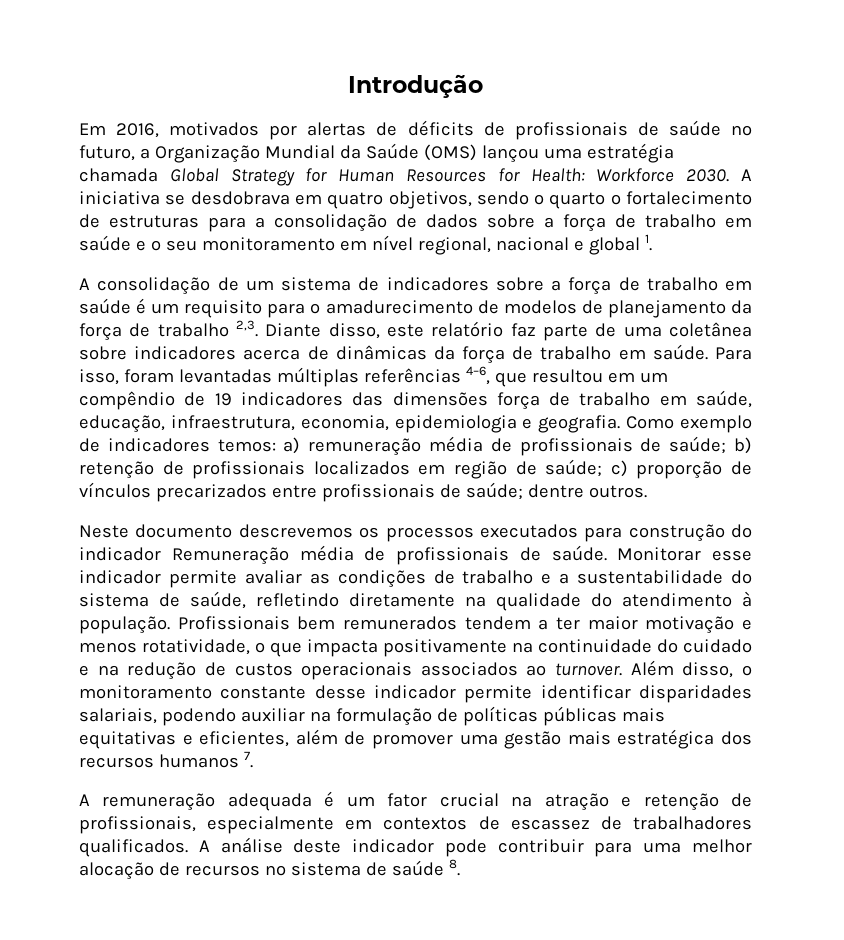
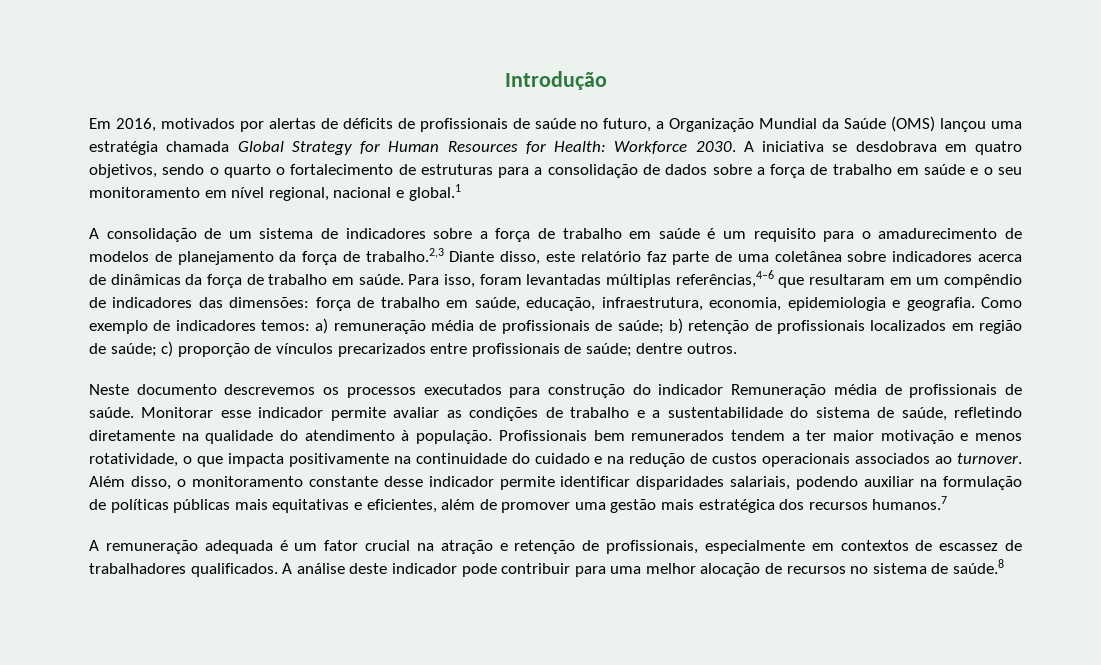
- A iniciativa se desdobrava em quatro objetivos, sendo o quarto o fortalecimento de estruturas para a consolidação de dados sobre a força de trabalho em saúde e o seu monitoramento em nível regional, nacional e global 1.
+ A iniciativa se desdobrava em quatro objetivos, sendo o quarto o fortalecimento de estruturas para a consolidação de dados sobre a força de trabalho em saúde e o seu monitoramento em nível regional, nacional e global.1
- A consolidação de um sistema de indicadores sobre a força de trabalho em saúde é um requisito para o amadurecimento de modelos de planejamento da força de trabalho 2,3. Diante disso, este relatório faz parte de uma coletânea sobre indicadores acerca de dinâmicas da força de trabalho em saúde.
+ A consolidação de um sistema de indicadores sobre a força de trabalho em saúde é um requisito para o amadurecimento de modelos de planejamento da força de trabalho.2,3 Diante disso, este relatório faz parte de uma coletânea sobre indicadores acerca de dinâmicas da força de trabalho em saúde.
- Para isso, foram levantadas múltiplas referências 4–6, que resultou em um compêndio de 19 indicadores das dimensões força de trabalho em saúde, educação, infraestrutura, economia, epidemiologia e geografia.
+ Para isso, foram levantadas múltiplas referências,4–6 que resultaram em um compêndio de indicadores das dimensões: força de trabalho em saúde, educação, infraestrutura, economia, epidemiologia e geografia.
- Além disso, o monitoramento constante desse indicador permite identificar disparidades salariais, podendo auxiliar na formulação de políticas públicas mais equitativas e eficientes, além de promover uma gestão mais estratégica dos recursos humanos 7.
+ Além disso, o monitoramento constante desse indicador permite identificar disparidades salariais, podendo auxiliar na formulação de políticas públicas mais equitativas e eficientes, além de promover uma gestão mais estratégica dos recursos humanos.7
- A análise deste indicador pode contribuir para uma melhor alocação de recursos no sistema de saúde 8.
+ A análise deste indicador pode contribuir para uma melhor alocação de recursos no sistema de saúde.8

